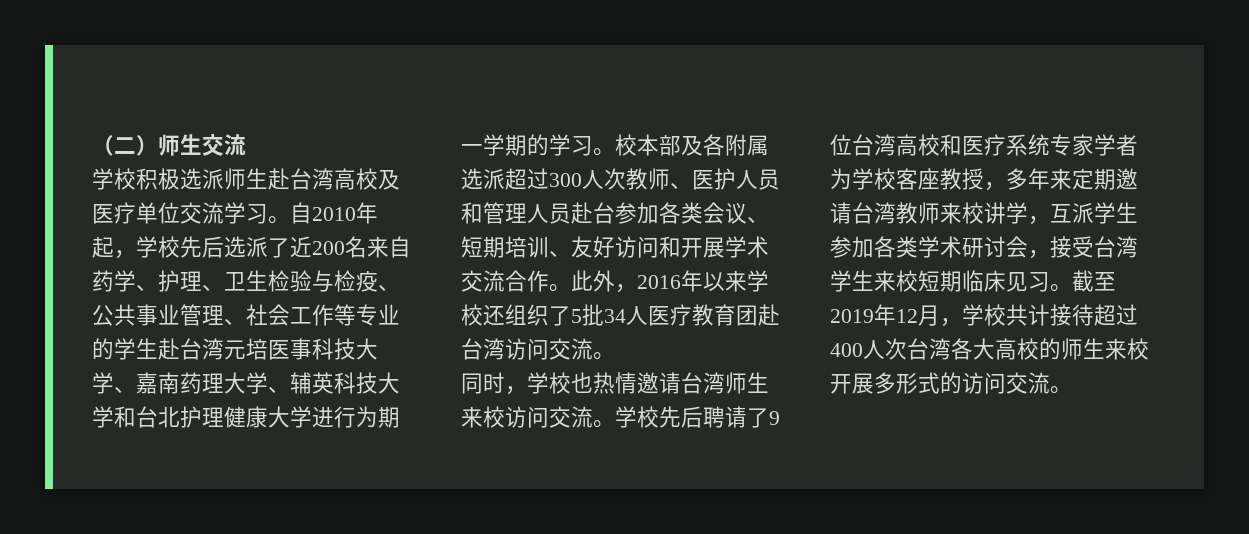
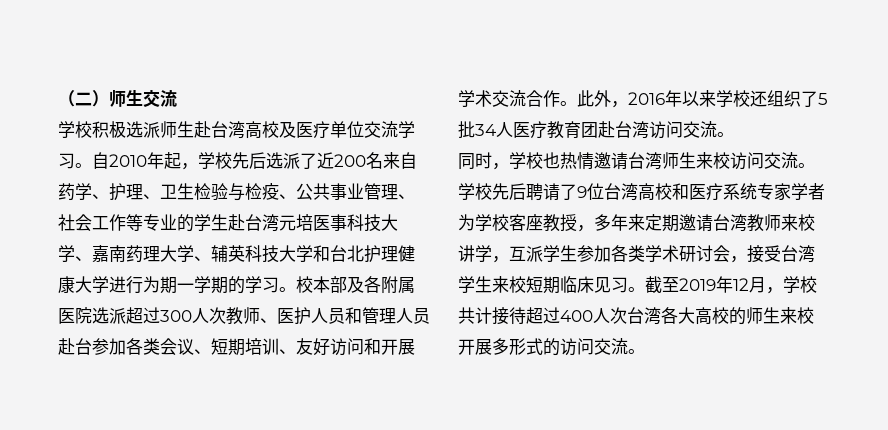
- 校本部及各附属选派超过300人次教师、医护人员和管理人员赴台参加各类会议、短期培训、友好访问和开展学术交流合作。
+ 校本部及各附属医院选派超过300人次教师、医护人员和管理人员赴台参加各类会议、短期培训、友好访问和开展学术交流合作。

